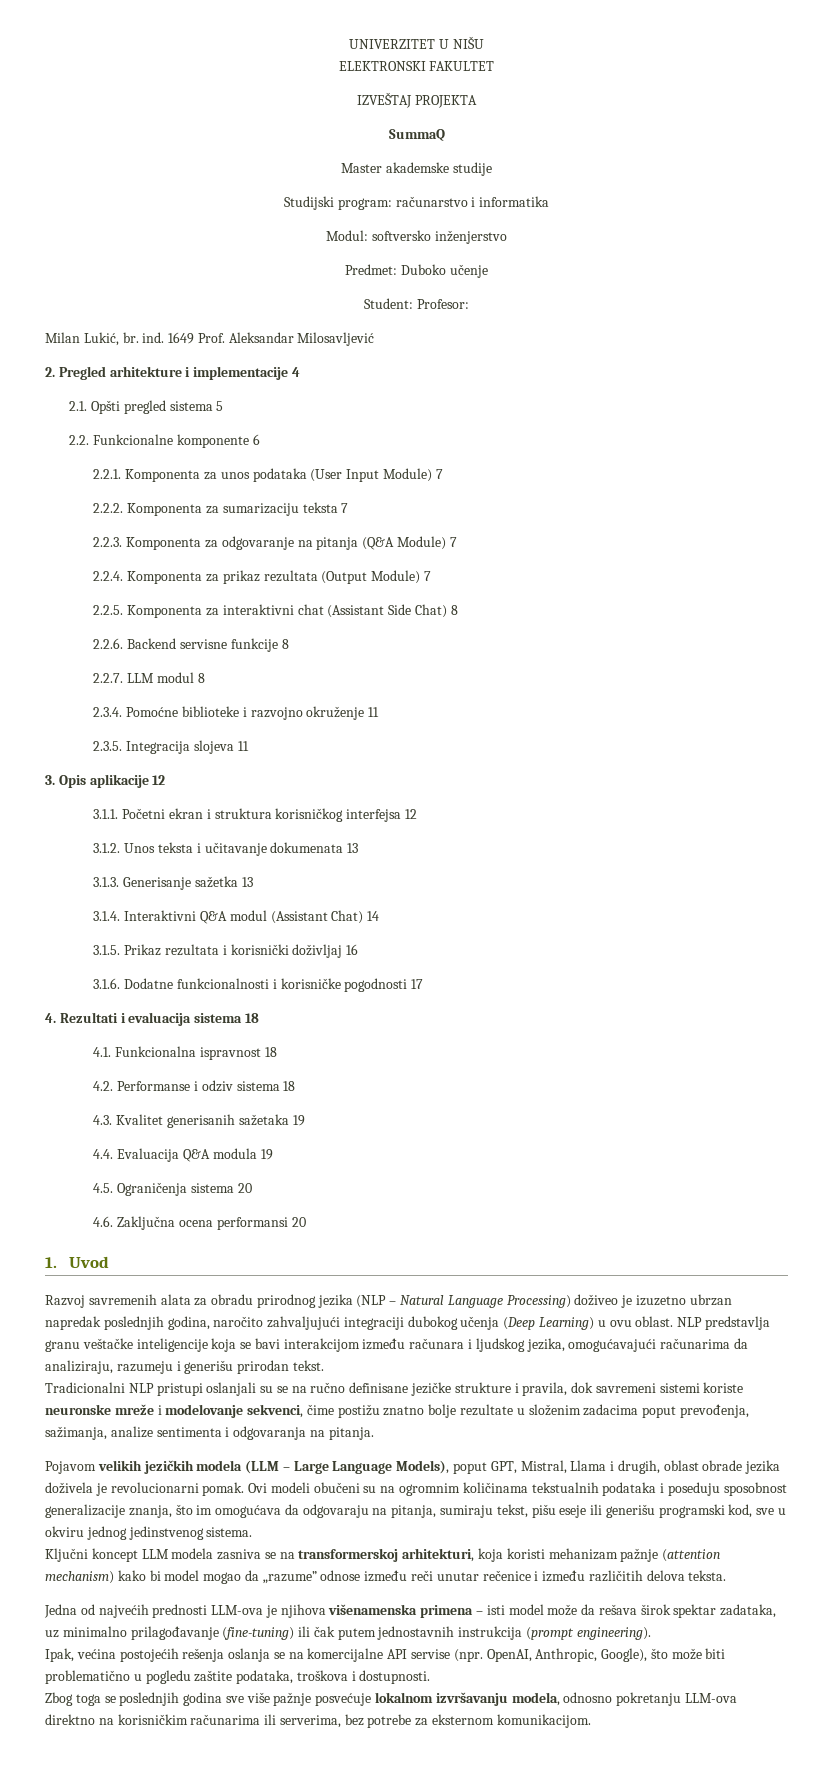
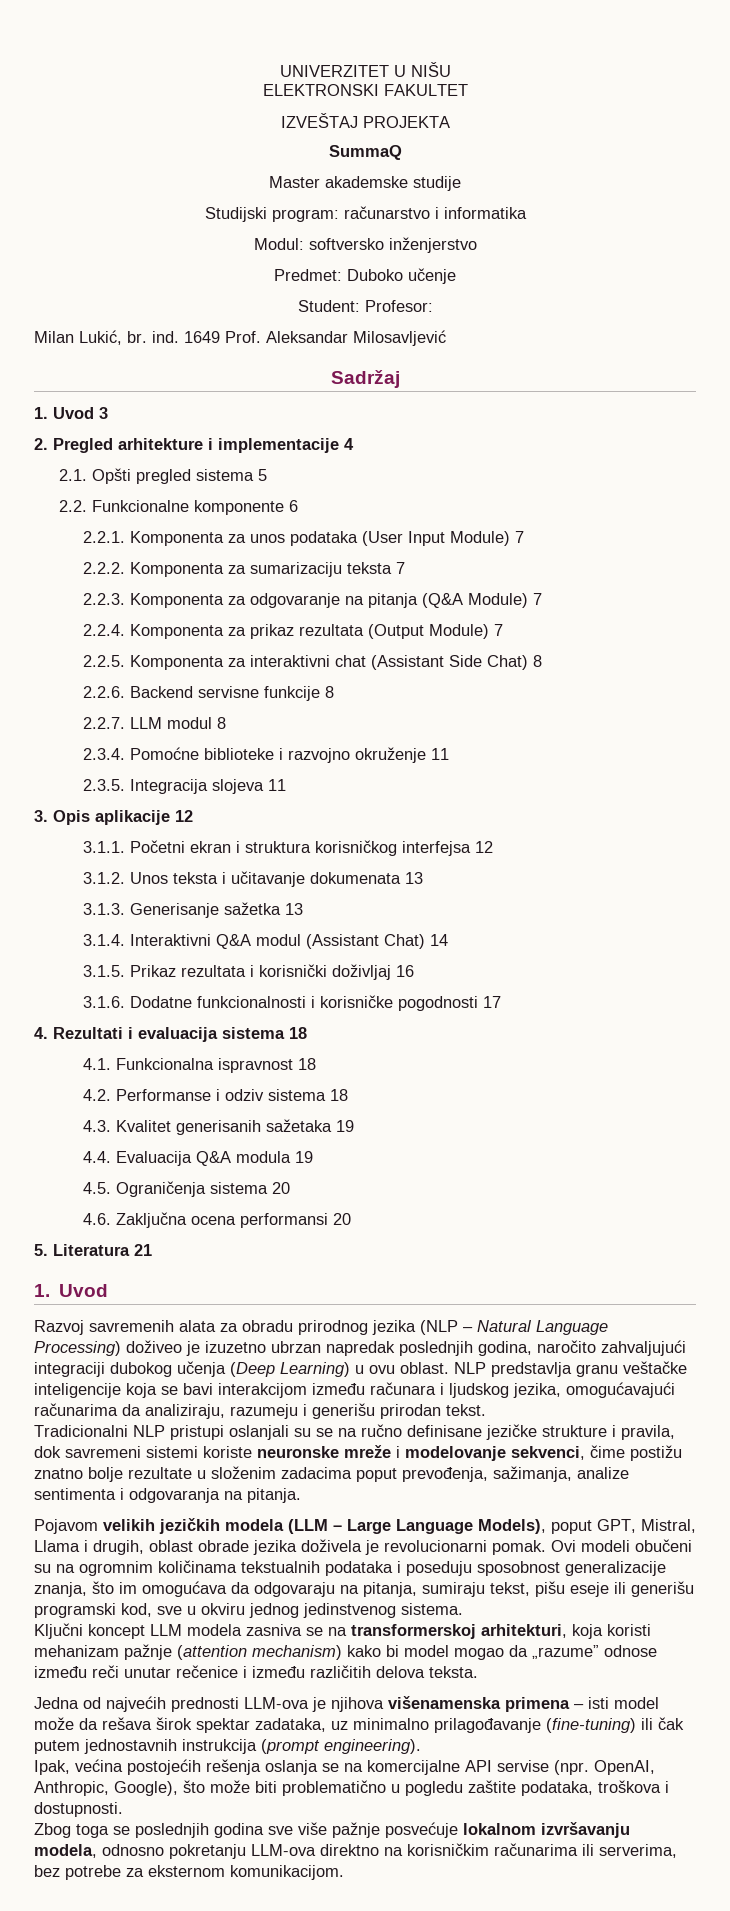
+ Sadržaj
+ 1. Uvod 3
+ 5. Literatura 21

